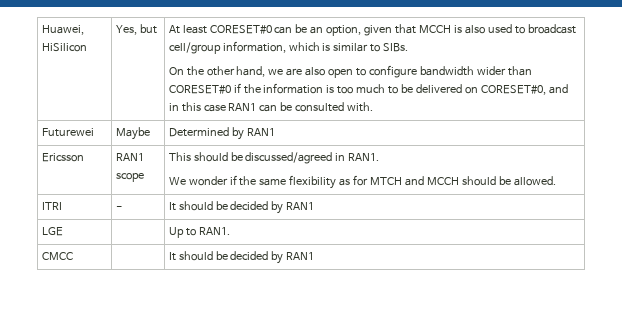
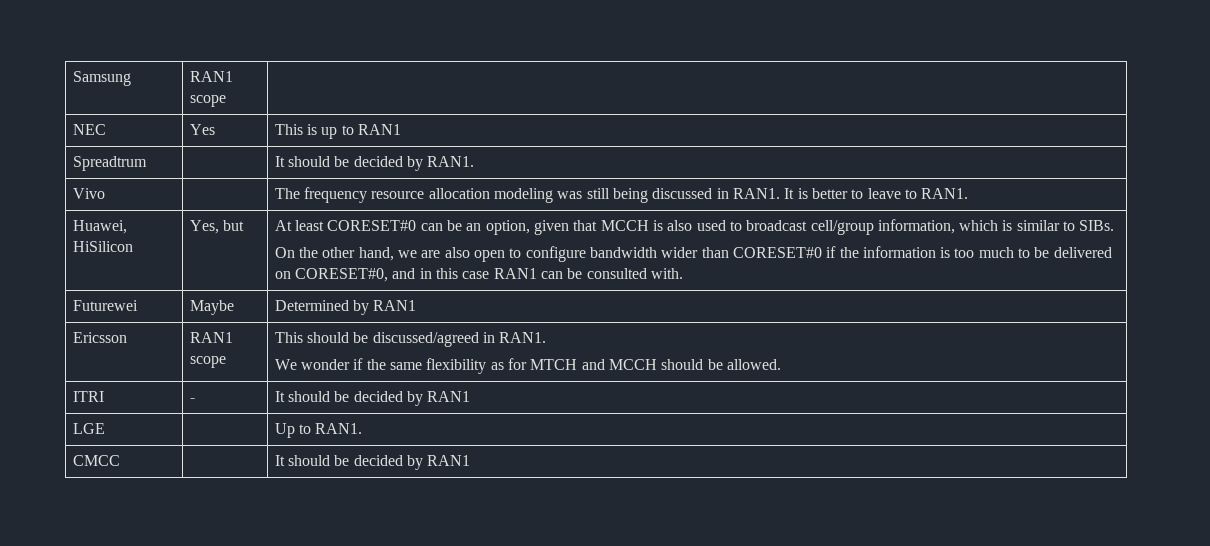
+ Samsung | RAN1 scope |
+ NEC | Yes | This is up to RAN1
+ Spreadtrum | | It should be decided by RAN1.
+ Vivo | | The frequency resource allocation modeling was still being discussed in RAN1. It is better to leave to RAN1.

